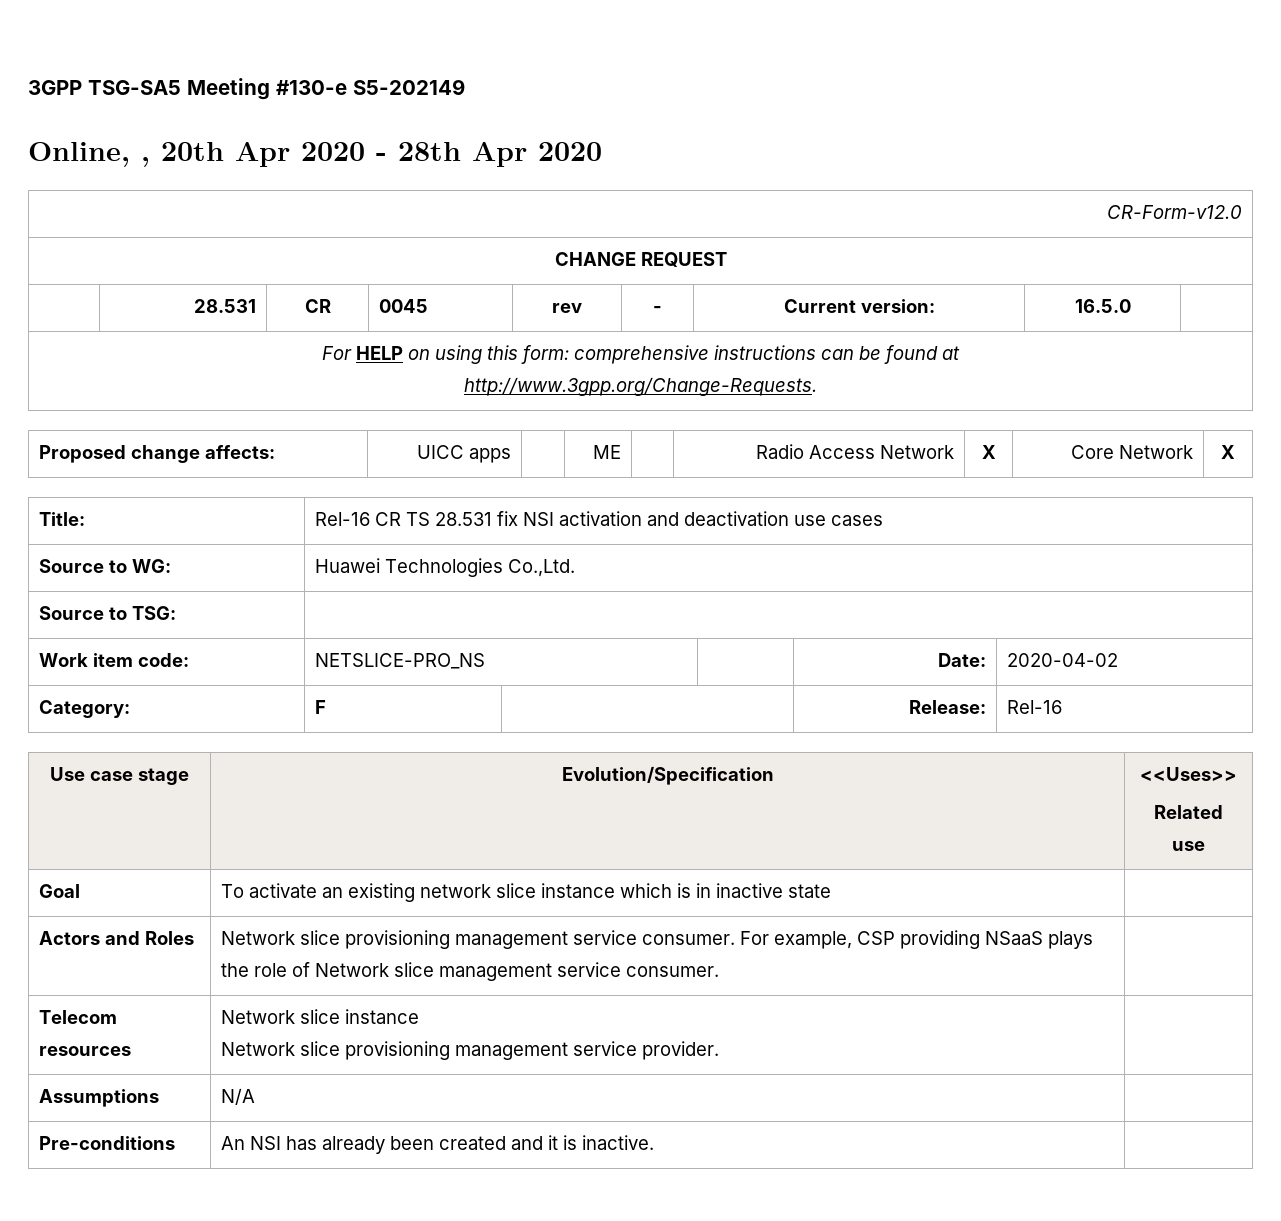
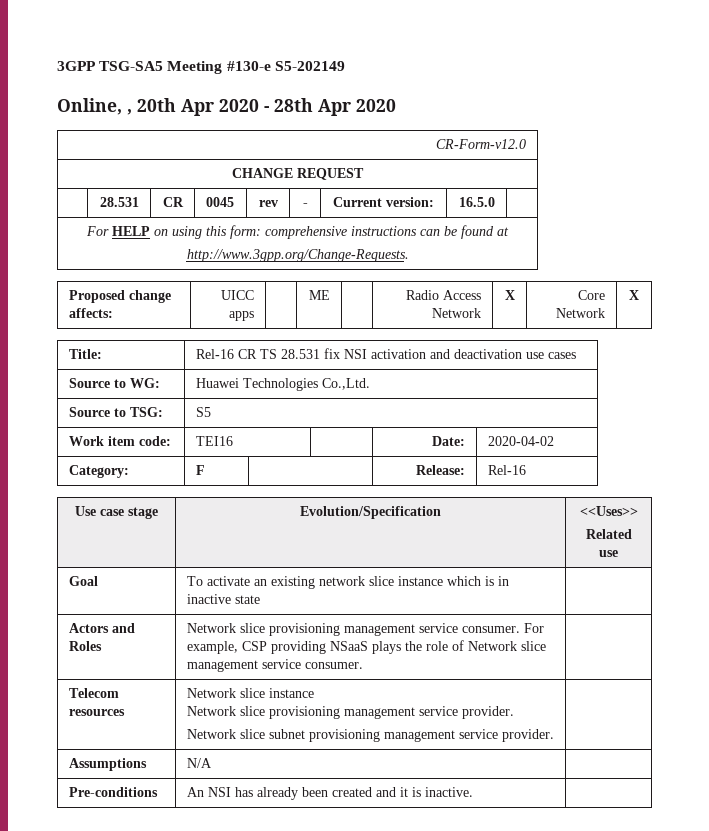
- Source to TSG: |
+ Source to TSG: | S5
- Work item code: | NETSLICE-PRO_NS | | Date: | 2020-04-02
+ Work item code: | TEI16 | | Date: | 2020-04-02
  Telecom resources | Network slice instance
- Network slice provisioning management service provider. |
+ Network slice provisioning management service provider.
+ Network slice subnet provisioning management service provider. |

